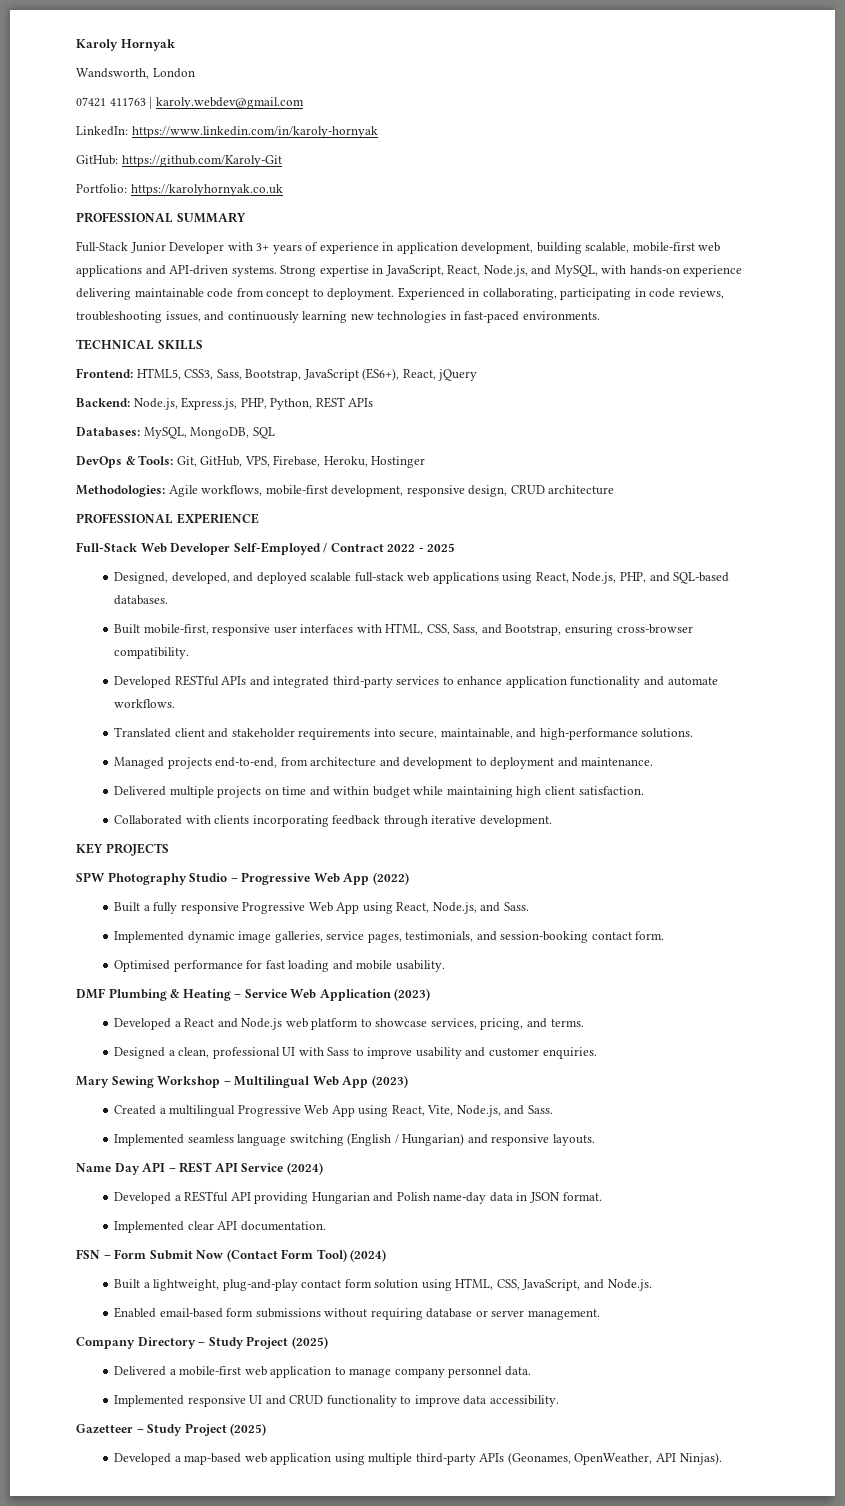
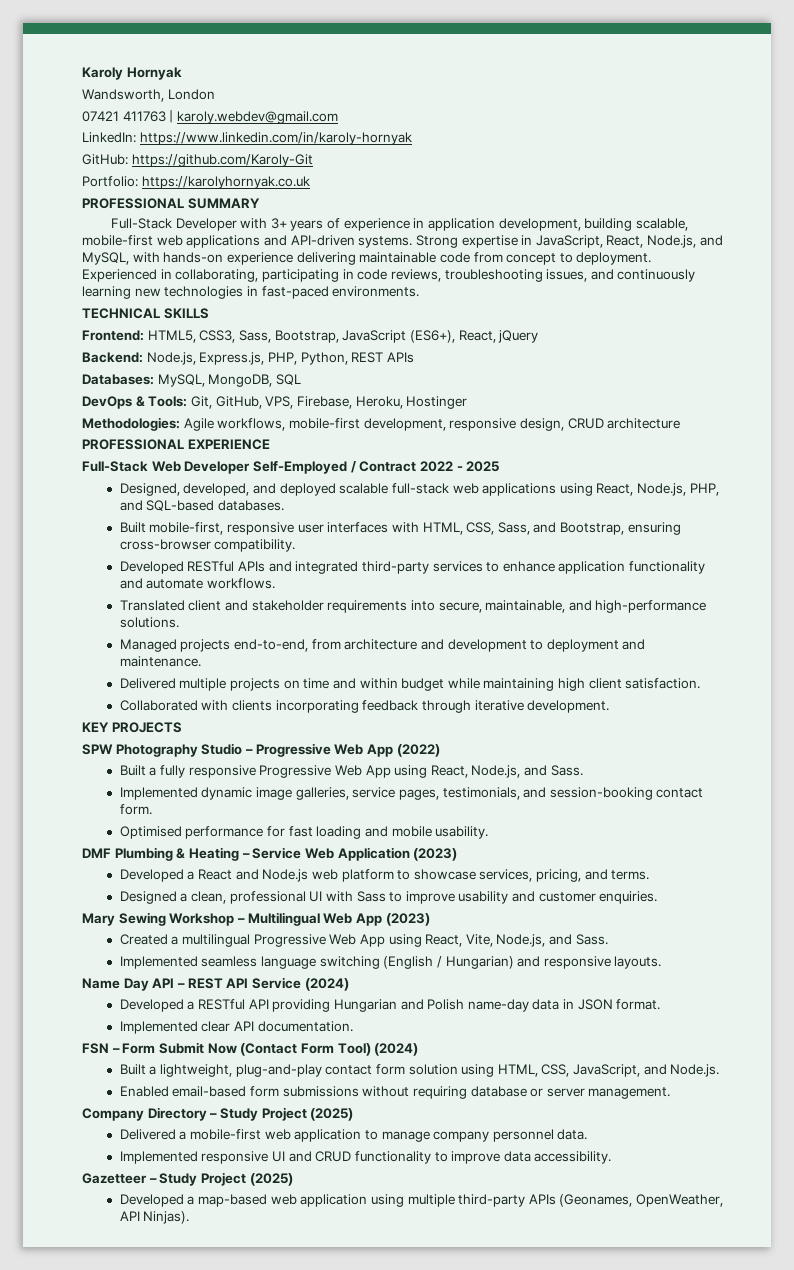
- Full-Stack Junior Developer with 3+ years of experience in application development, building scalable, mobile-first web applications and API-driven systems.
+ Full-Stack Developer with 3+ years of experience in application development, building scalable, mobile-first web applications and API-driven systems.

